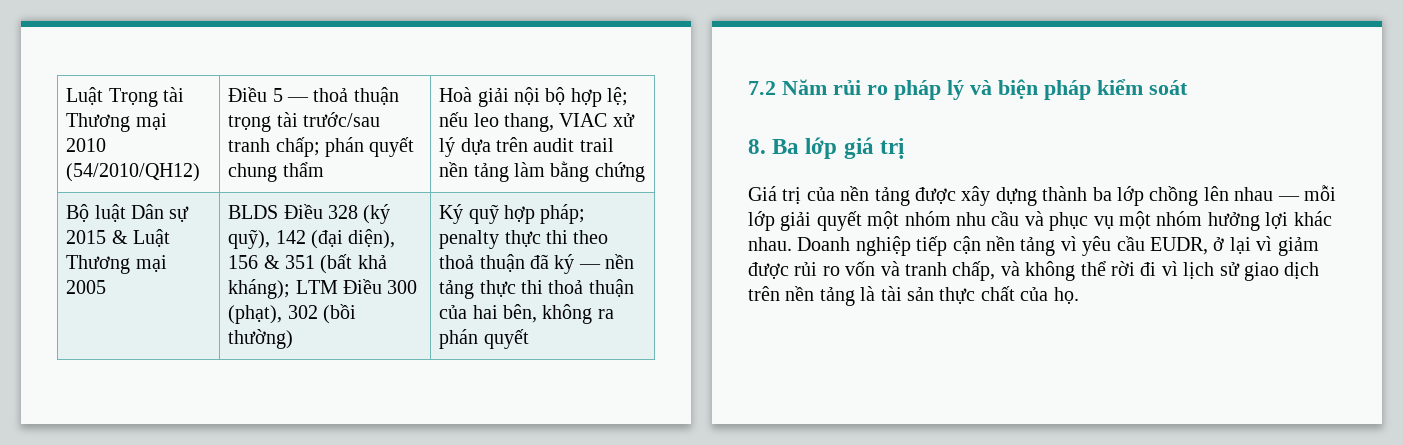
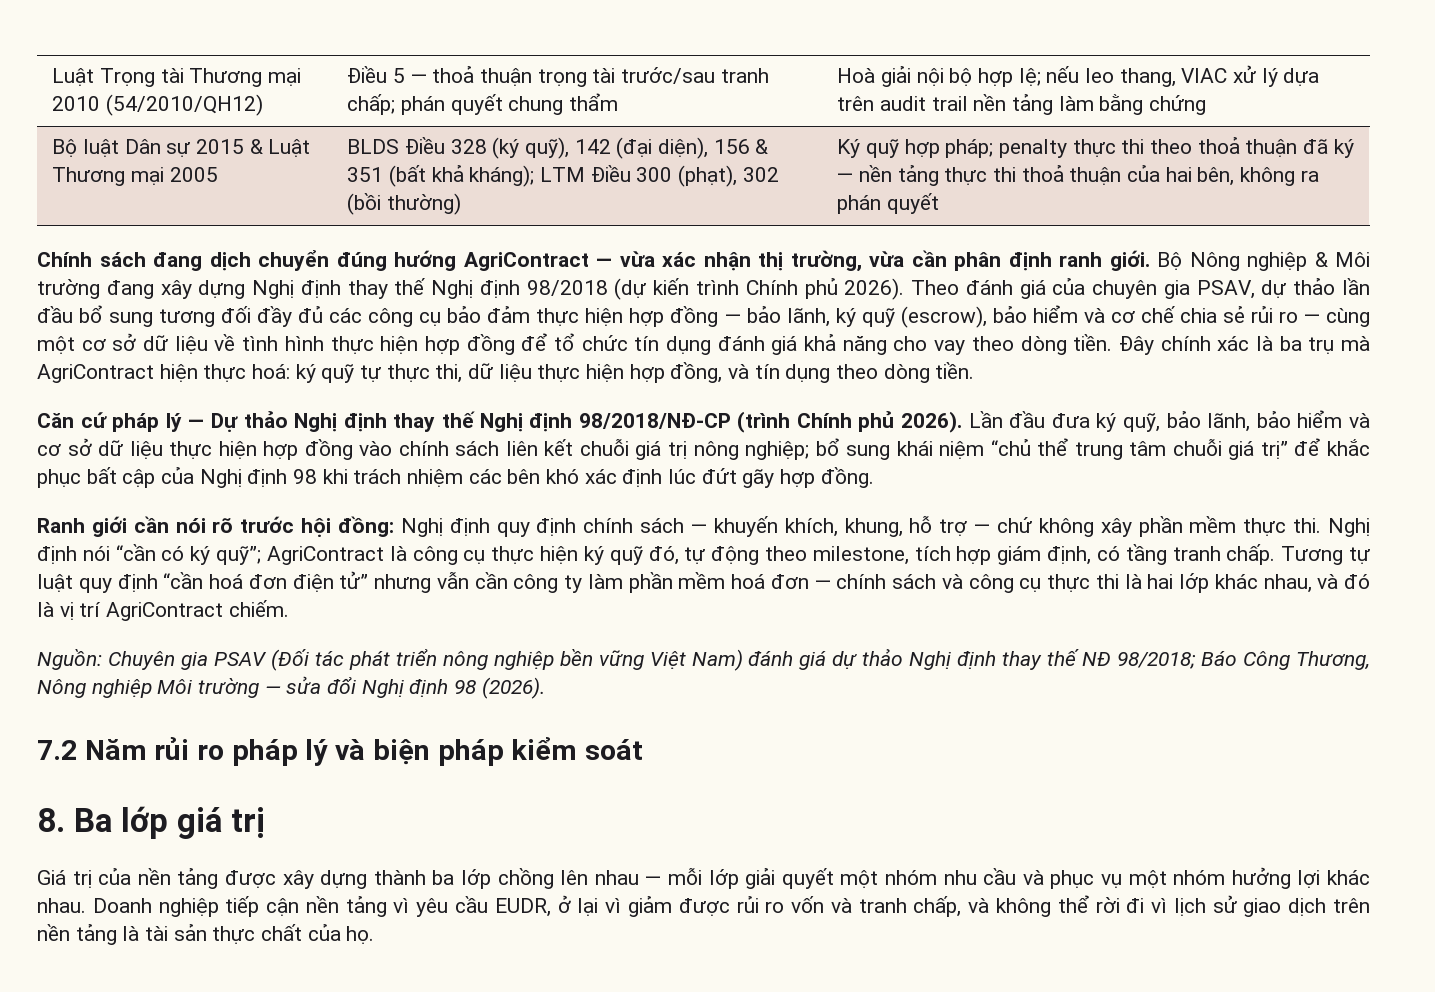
+ Chính sách đang dịch chuyển đúng hướng AgriContract — vừa xác nhận thị trường, vừa cần phân định ranh giới. Bộ Nông nghiệp & Môi trường đang xây dựng Nghị định thay thế Nghị định 98/2018 (dự kiến trình Chính phủ 2026). Theo đánh giá của chuyên gia PSAV, dự thảo lần đầu bổ sung tương đối đầy đủ các công cụ bảo đảm thực hiện hợp đồng — bảo lãnh, ký quỹ (escrow), bảo hiểm và cơ chế chia sẻ rủi ro — cùng một cơ sở dữ liệu về tình hình thực hiện hợp đồng để tổ chức tín dụng đánh giá khả năng cho vay theo dòng tiền. Đây chính xác là ba trụ mà AgriContract hiện thực hoá: ký quỹ tự thực thi, dữ liệu thực hiện hợp đồng, và tín dụng theo dòng tiền.
+ Căn cứ pháp lý — Dự thảo Nghị định thay thế Nghị định 98/2018/NĐ-CP (trình Chính phủ 2026). Lần đầu đưa ký quỹ, bảo lãnh, bảo hiểm và cơ sở dữ liệu thực hiện hợp đồng vào chính sách liên kết chuỗi giá trị nông nghiệp; bổ sung khái niệm “chủ thể trung tâm chuỗi giá trị” để khắc phục bất cập của Nghị định 98 khi trách nhiệm các bên khó xác định lúc đứt gãy hợp đồng.
+ Ranh giới cần nói rõ trước hội đồng: Nghị định quy định chính sách — khuyến khích, khung, hỗ trợ — chứ không xây phần mềm thực thi. Nghị định nói “cần có ký quỹ”; AgriContract là công cụ thực hiện ký quỹ đó, tự động theo milestone, tích hợp giám định, có tầng tranh chấp. Tương tự luật quy định “cần hoá đơn điện tử” nhưng vẫn cần công ty làm phần mềm hoá đơn — chính sách và công cụ thực thi là hai lớp khác nhau, và đó là vị trí AgriContract chiếm.
+ Nguồn: Chuyên gia PSAV (Đối tác phát triển nông nghiệp bền vững Việt Nam) đánh giá dự thảo Nghị định thay thế NĐ 98/2018; Báo Công Thương, Nông nghiệp Môi trường — sửa đổi Nghị định 98 (2026).

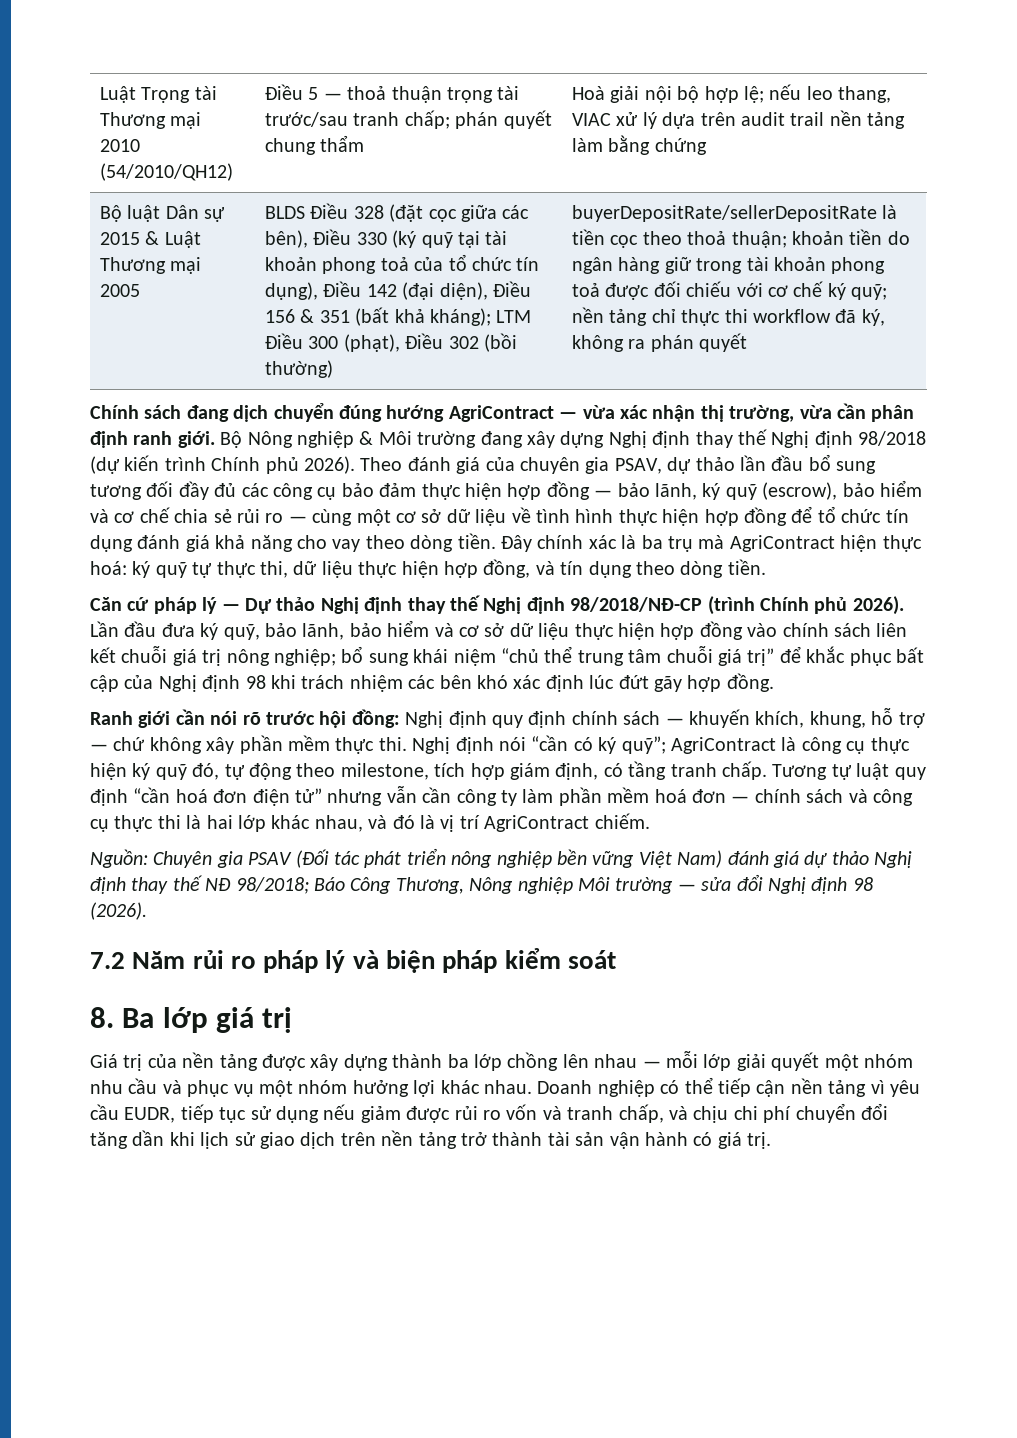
- BLDS Điều 328 (ký quỹ), 142 (đại diện), 156 & 351 (bất khả kháng); LTM Điều 300 (phạt), 302 (bồi thường)
+ BLDS Điều 328 (đặt cọc giữa các bên), Điều 330 (ký quỹ tại tài khoản phong toả của tổ chức tín dụng), Điều 142 (đại diện), Điều 156 & 351 (bất khả kháng); LTM Điều 300 (phạt), Điều 302 (bồi thường)
- Ký quỹ hợp pháp; penalty thực thi theo thoả thuận đã ký — nền tảng thực thi thoả thuận của hai bên, không ra phán quyết
+ buyerDepositRate/sellerDepositRate là tiền cọc theo thoả thuận; khoản tiền do ngân hàng giữ trong tài khoản phong toả được đối chiếu với cơ chế ký quỹ; nền tảng chỉ thực thi workflow đã ký, không ra phán quyết
- Doanh nghiệp tiếp cận nền tảng vì yêu cầu EUDR, ở lại vì giảm được rủi ro vốn và tranh chấp, và không thể rời đi vì lịch sử giao dịch trên nền tảng là tài sản thực chất của họ.
+ Doanh nghiệp có thể tiếp cận nền tảng vì yêu cầu EUDR, tiếp tục sử dụng nếu giảm được rủi ro vốn và tranh chấp, và chịu chi phí chuyển đổi tăng dần khi lịch sử giao dịch trên nền tảng trở thành tài sản vận hành có giá trị.

